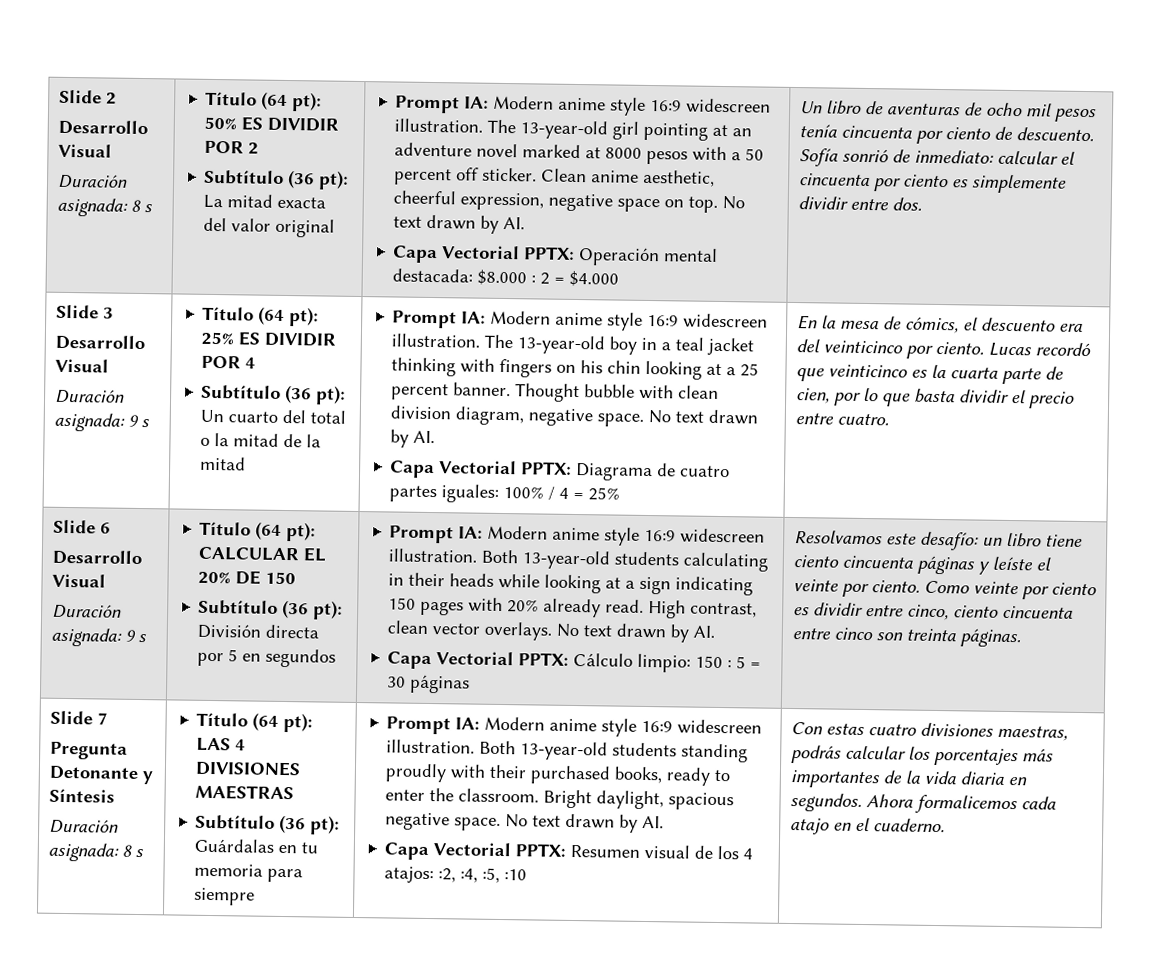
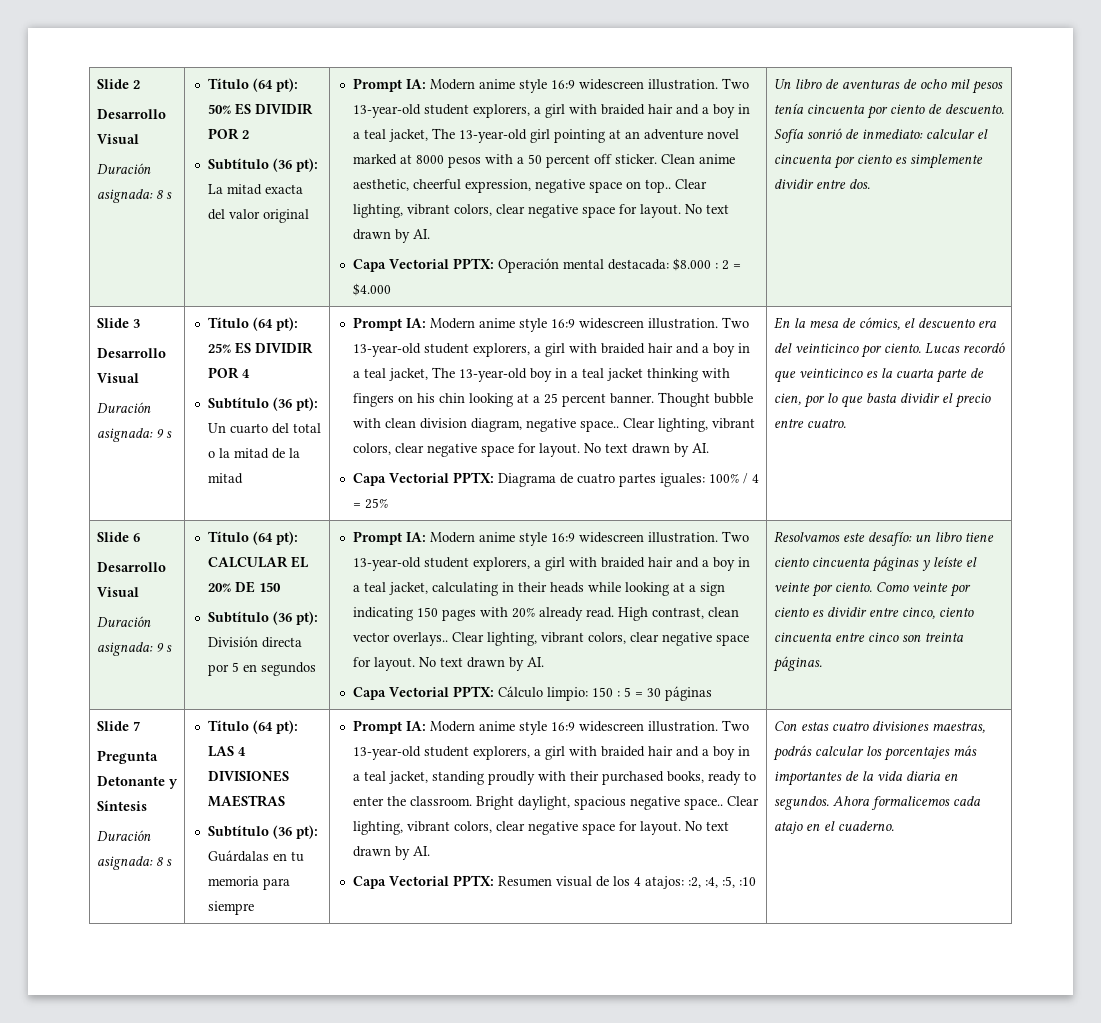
- The 13-year-old girl pointing at an adventure novel marked at 8000 pesos with a 50 percent off sticker.
+ Two 13-year-old student explorers, a girl with braided hair and a boy in a teal jacket, The 13-year-old girl pointing at an adventure novel marked at 8000 pesos with a 50 percent off sticker.
- Clean anime aesthetic, cheerful expression, negative space on top.
+ Clean anime aesthetic, cheerful expression, negative space on top.. Clear lighting, vibrant colors, clear negative space for layout.
- The 13-year-old boy in a teal jacket thinking with fingers on his chin looking at a 25 percent banner.
+ Two 13-year-old student explorers, a girl with braided hair and a boy in a teal jacket, The 13-year-old boy in a teal jacket thinking with fingers on his chin looking at a 25 percent banner.
- Thought bubble with clean division diagram, negative space.
+ Thought bubble with clean division diagram, negative space.. Clear lighting, vibrant colors, clear negative space for layout.
- Both 13-year-old students calculating in their heads while looking at a sign indicating 150 pages with 20% already read.
+ Two 13-year-old student explorers, a girl with braided hair and a boy in a teal jacket, calculating in their heads while looking at a sign indicating 150 pages with 20% already read.
- High contrast, clean vector overlays.
+ High contrast, clean vector overlays.. Clear lighting, vibrant colors, clear negative space for layout.
- Both 13-year-old students standing proudly with their purchased books, ready to enter the classroom.
+ Two 13-year-old student explorers, a girl with braided hair and a boy in a teal jacket, standing proudly with their purchased books, ready to enter the classroom.
- Bright daylight, spacious negative space.
+ Bright daylight, spacious negative space.. Clear lighting, vibrant colors, clear negative space for layout.

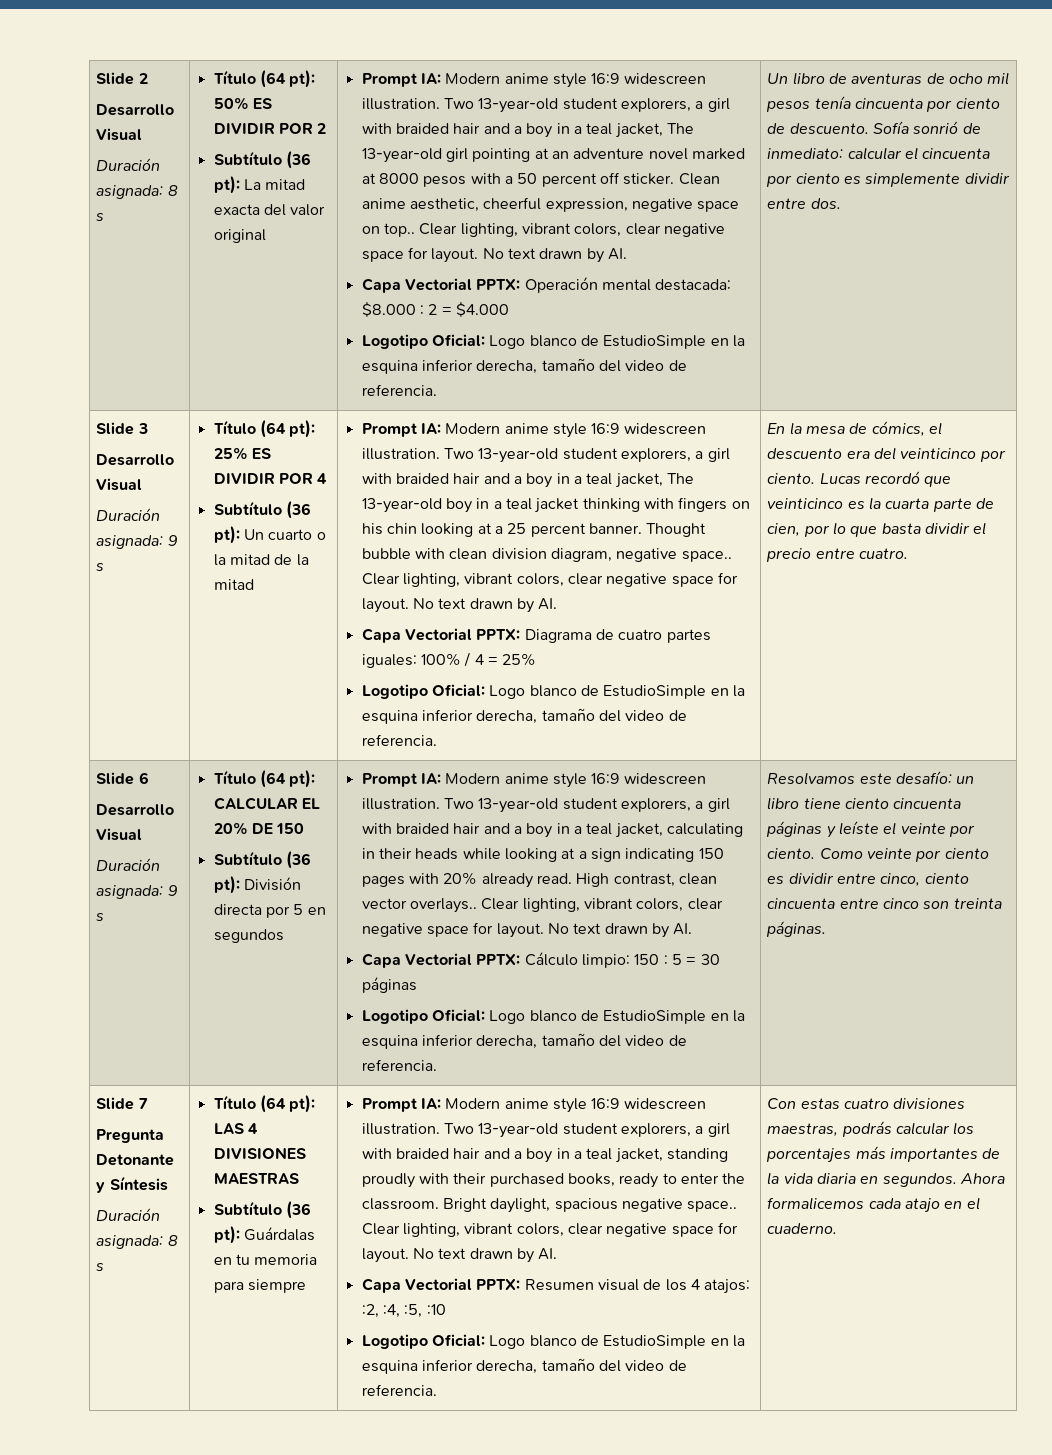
  Capa Vectorial PPTX: Operación mental destacada: $8.000 : 2 = $4.000
+ Logotipo Oficial: Logo blanco de EstudioSimple en la esquina inferior derecha, tamaño del video de referencia.
- Subtítulo (36 pt): Un cuarto del total o la mitad de la mitad
+ Subtítulo (36 pt): Un cuarto o la mitad de la mitad
  Capa Vectorial PPTX: Diagrama de cuatro partes iguales: 100% / 4 = 25%
+ Logotipo Oficial: Logo blanco de EstudioSimple en la esquina inferior derecha, tamaño del video de referencia.
  Capa Vectorial PPTX: Cálculo limpio: 150 : 5 = 30 páginas
+ Logotipo Oficial: Logo blanco de EstudioSimple en la esquina inferior derecha, tamaño del video de referencia.
  Capa Vectorial PPTX: Resumen visual de los 4 atajos: :2, :4, :5, :10
+ Logotipo Oficial: Logo blanco de EstudioSimple en la esquina inferior derecha, tamaño del video de referencia.

